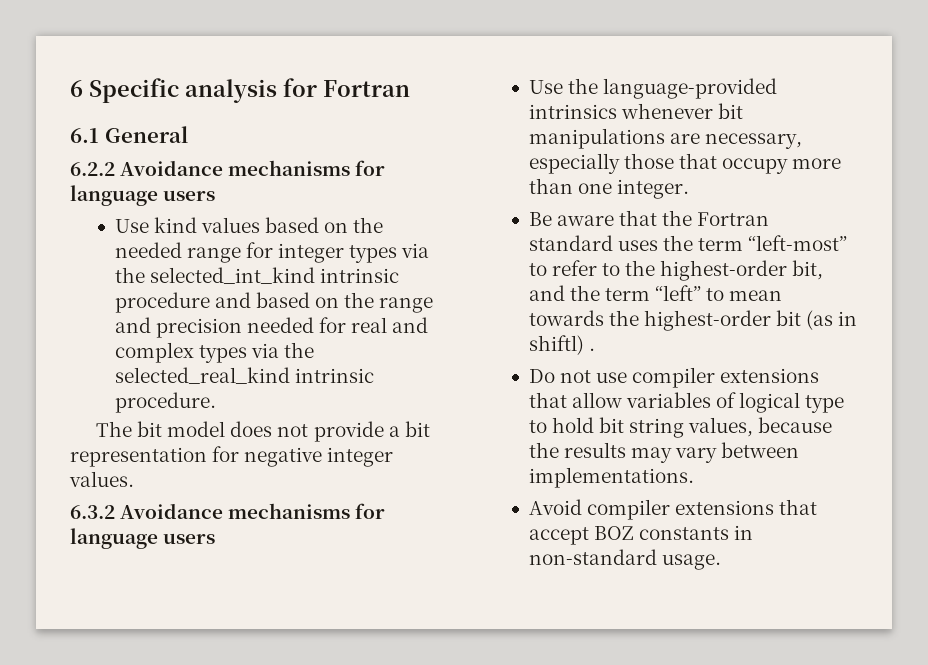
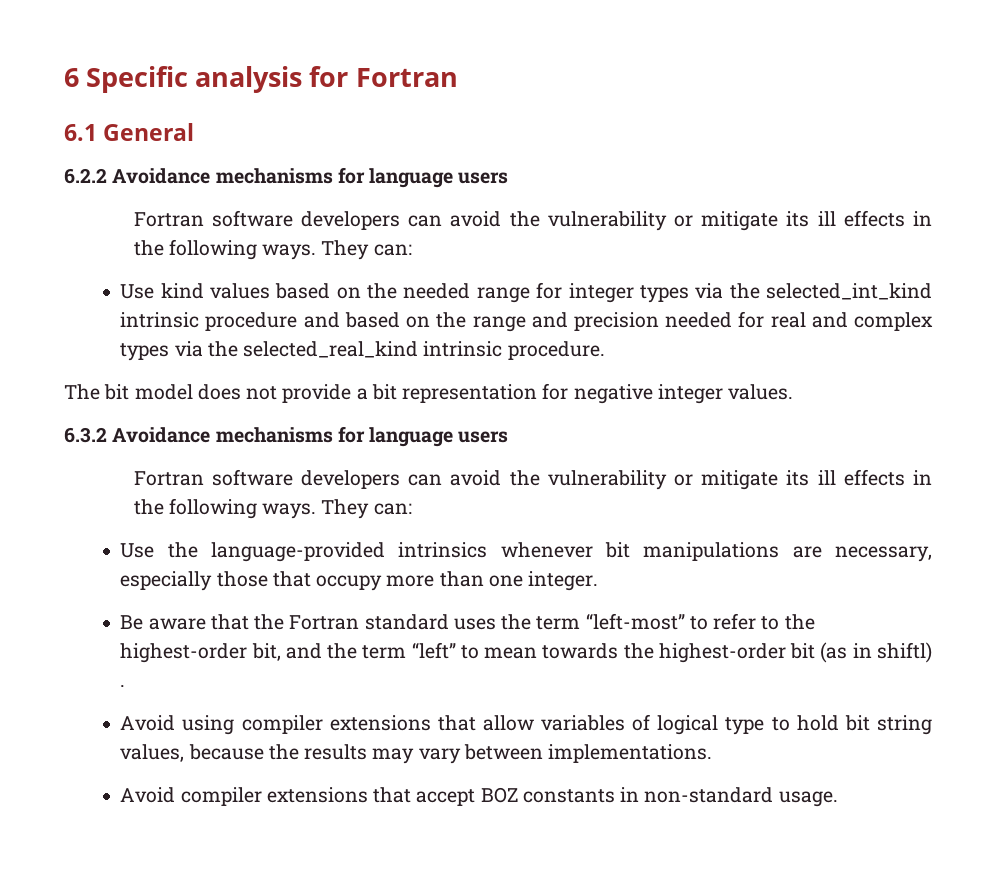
  6.2.2 Avoidance mechanisms for language users
+ Fortran software developers can avoid the vulnerability or mitigate its ill effects in the following ways. They can:
  6.3.2 Avoidance mechanisms for language users
+ Fortran software developers can avoid the vulnerability or mitigate its ill effects in the following ways. They can:
- Do not use compiler extensions that allow variables of logical type to hold bit string values, because the results may vary between implementations.
+ Avoid using compiler extensions that allow variables of logical type to hold bit string values, because the results may vary between implementations.

